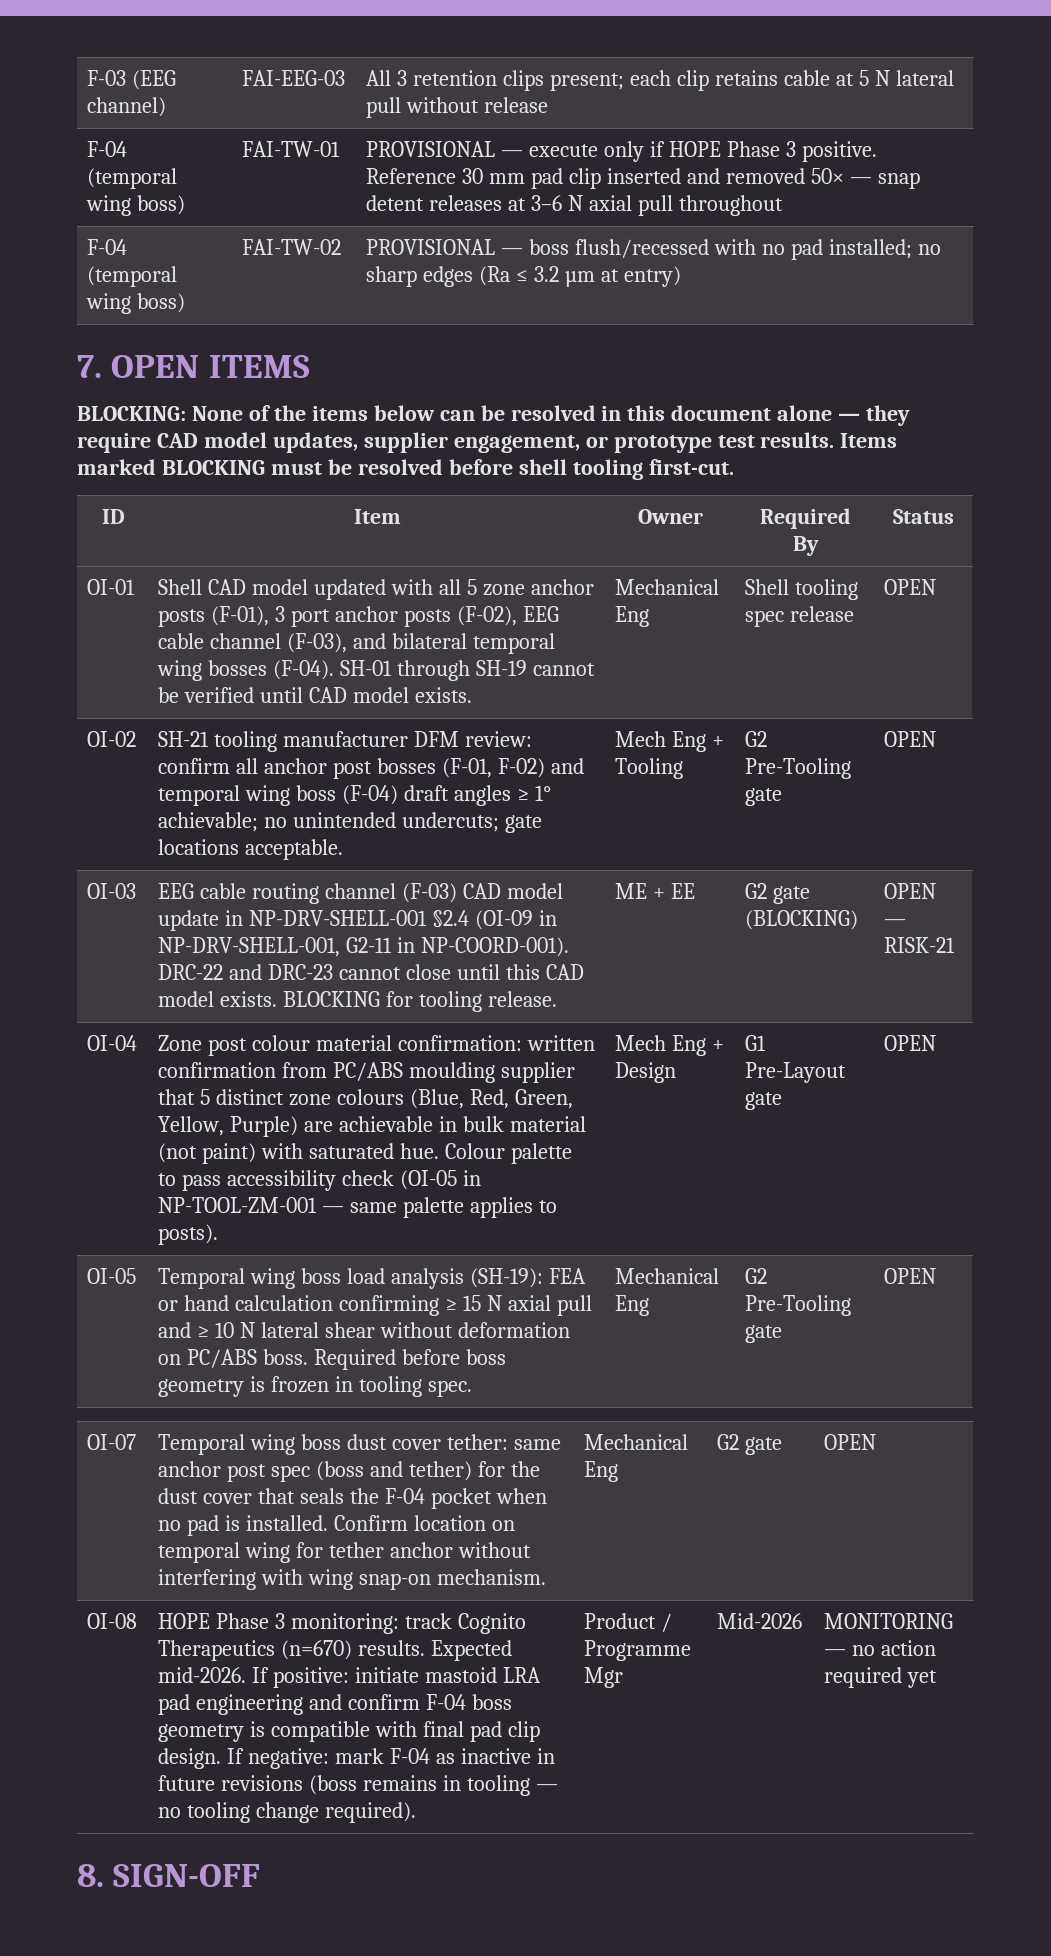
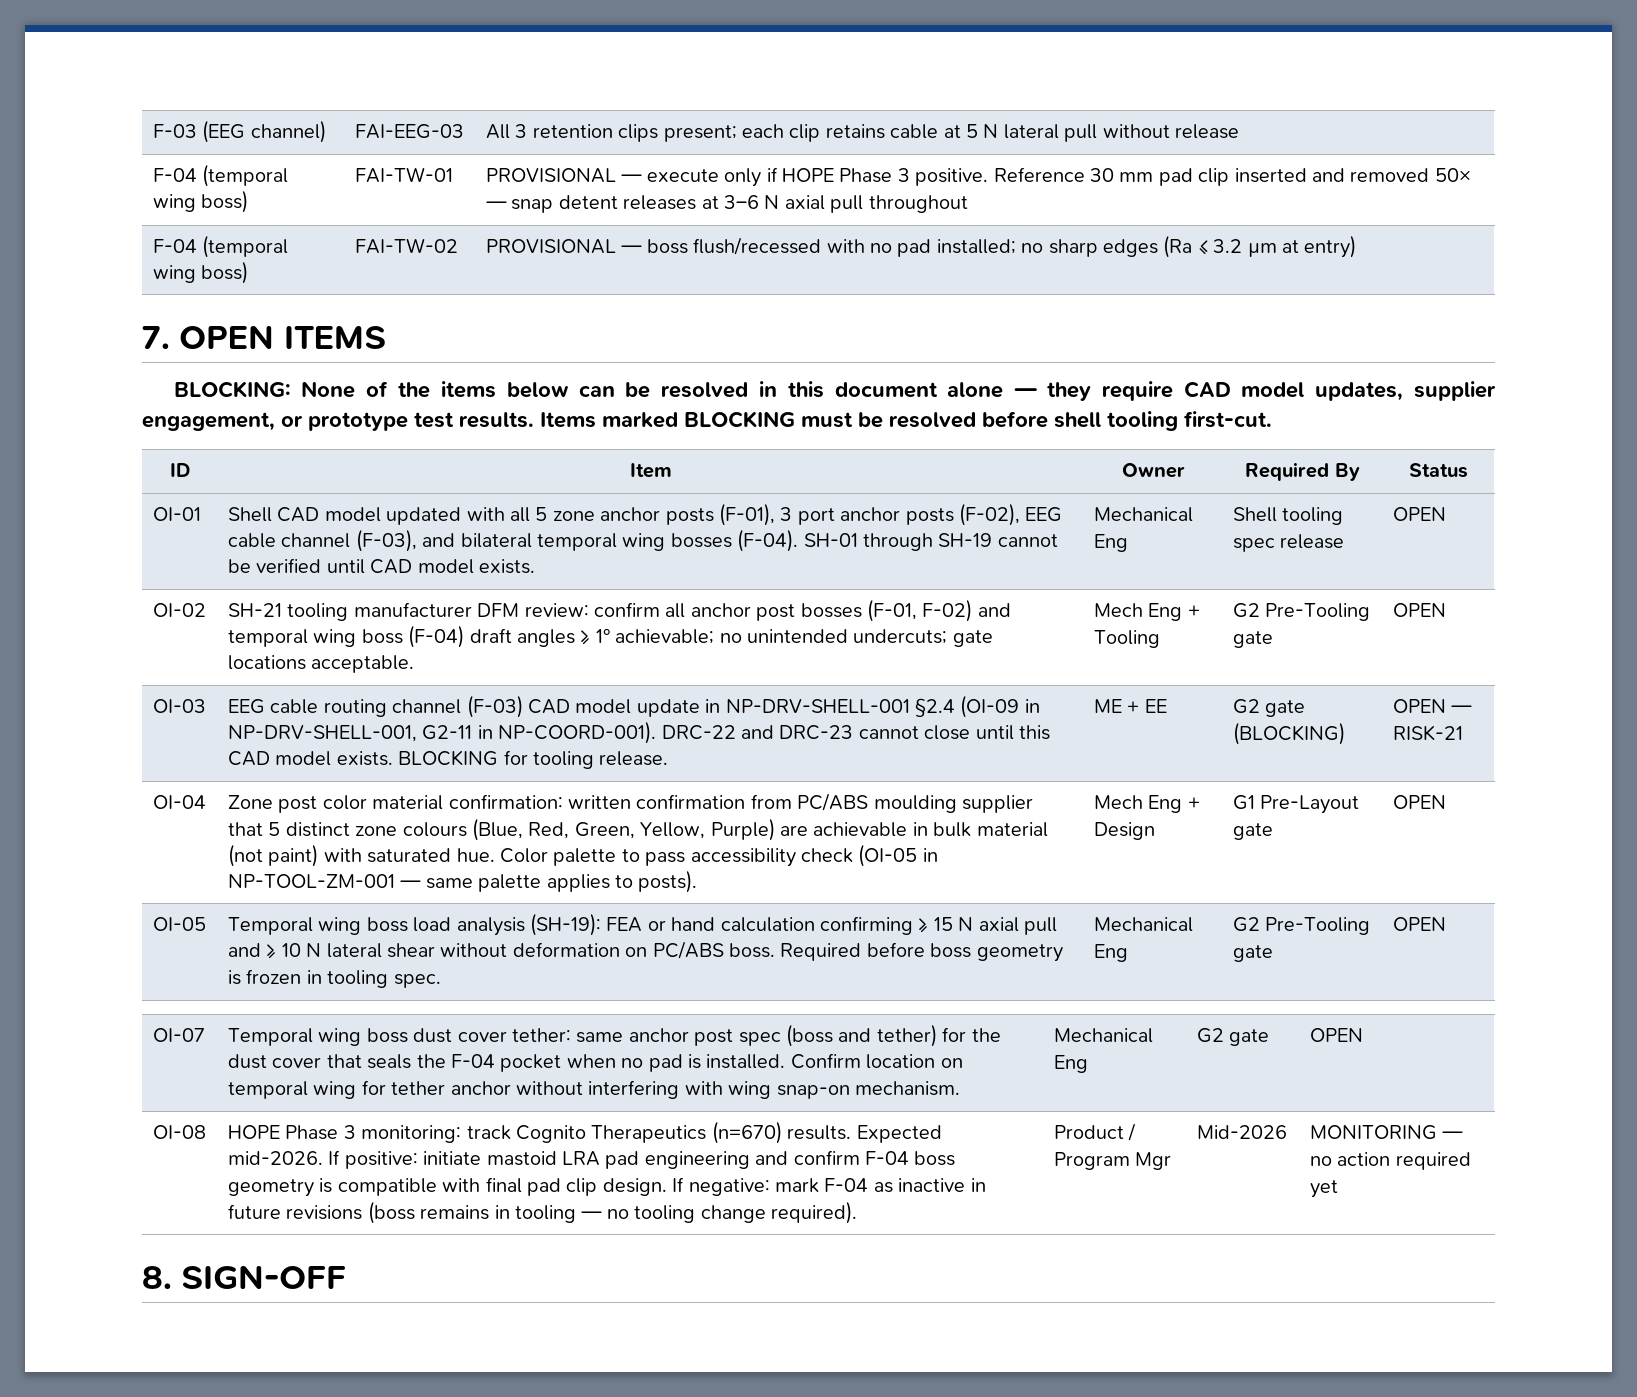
- Zone post colour material confirmation: written confirmation from PC/ABS moulding supplier that 5 distinct zone colours (Blue, Red, Green, Yellow, Purple) are achievable in bulk material (not paint) with saturated hue.
+ Zone post color material confirmation: written confirmation from PC/ABS moulding supplier that 5 distinct zone colours (Blue, Red, Green, Yellow, Purple) are achievable in bulk material (not paint) with saturated hue.
- Colour palette to pass accessibility check (OI-05 in NP-TOOL-ZM-001 — same palette applies to posts).
+ Color palette to pass accessibility check (OI-05 in NP-TOOL-ZM-001 — same palette applies to posts).
- Product / Programme Mgr
+ Product / Program Mgr

